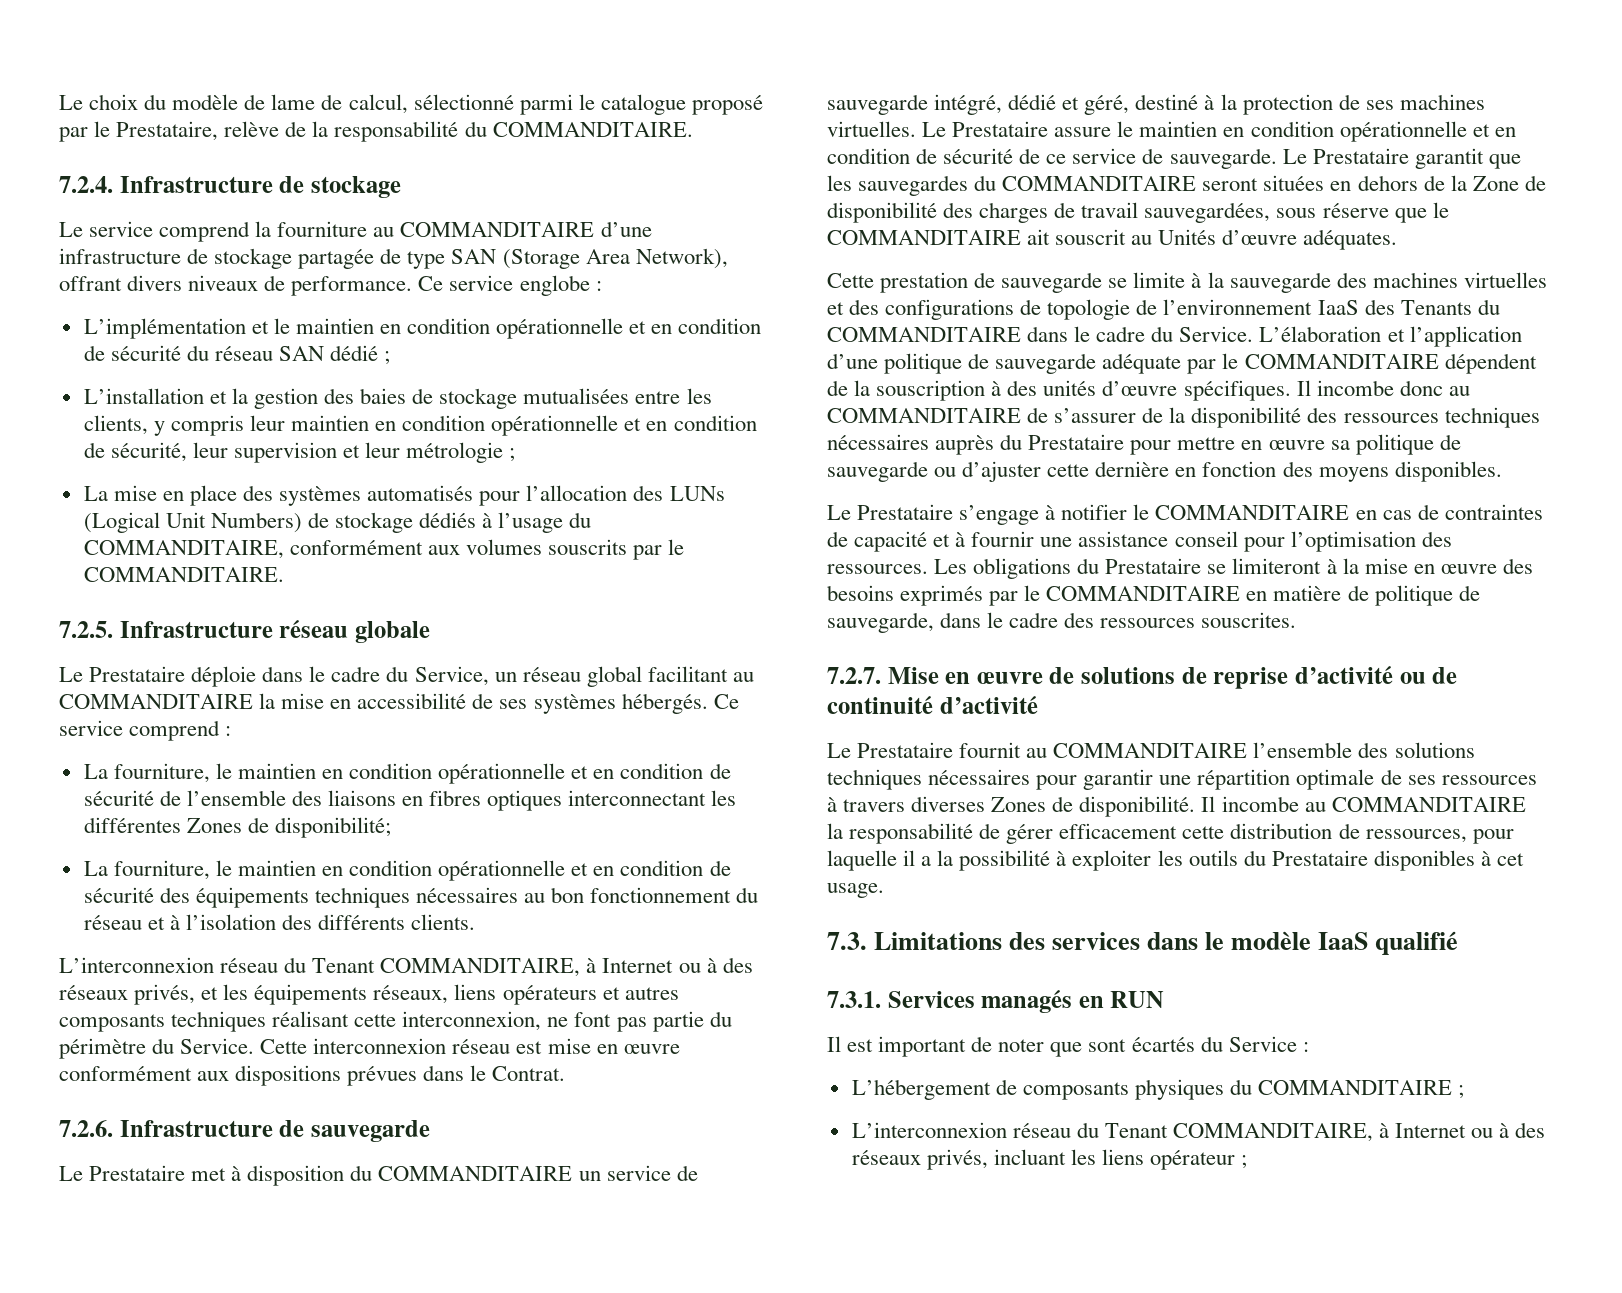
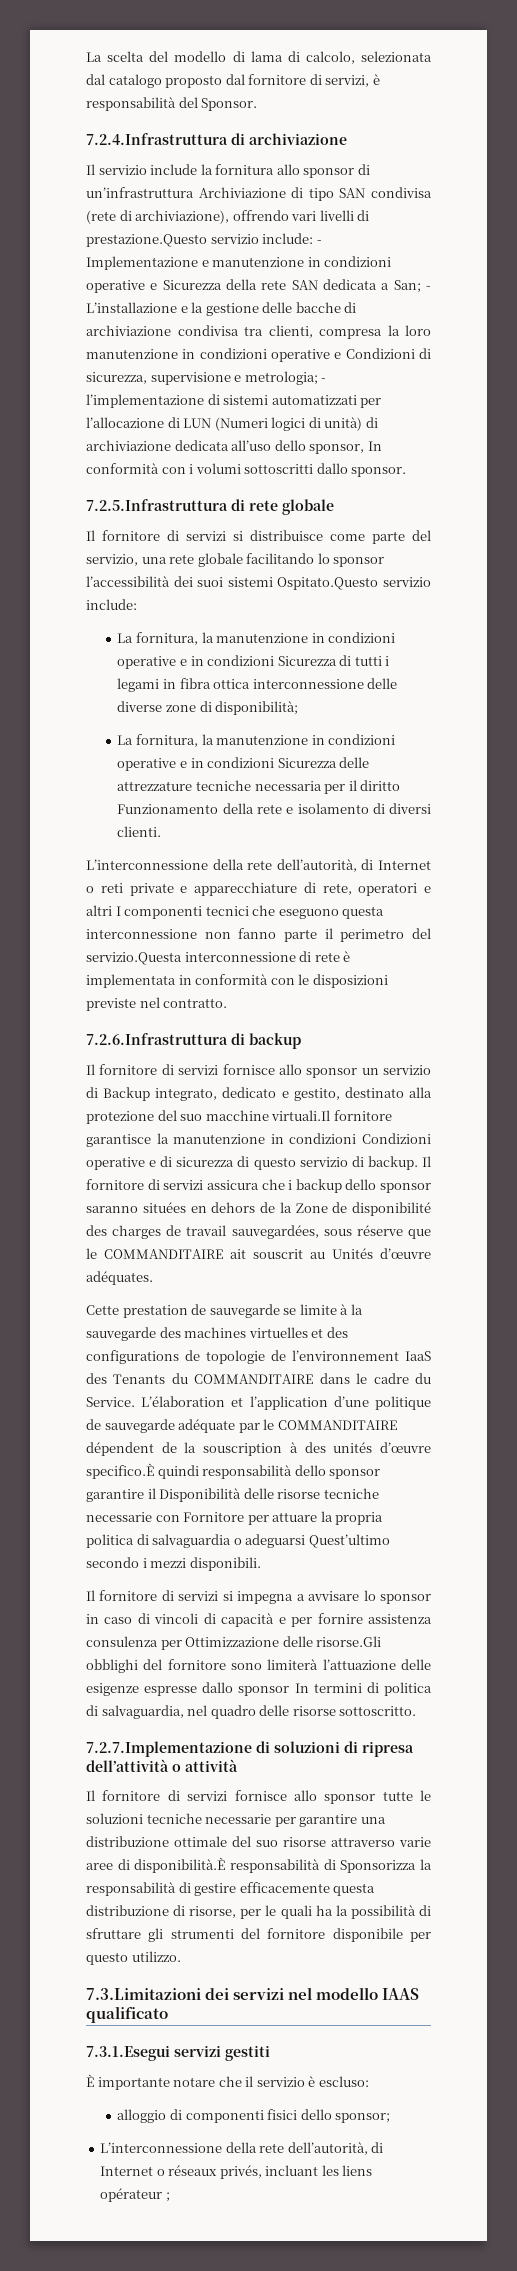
- Le choix du modèle de lame de calcul, sélectionné parmi le catalogue proposé par le Prestataire, relève de la responsabilité du COMMANDITAIRE.
- 7.2.4. Infrastructure de stockage
- Le service comprend la fourniture au COMMANDITAIRE d’une infrastructure de stockage partagée de type SAN (Storage Area Network), offrant divers niveaux de performance. Ce service englobe :
- L’implémentation et le maintien en condition opérationnelle et en condition de sécurité du réseau SAN dédié ;
- L’installation et la gestion des baies de stockage mutualisées entre les clients, y compris leur maintien en condition opérationnelle et en condition de sécurité, leur supervision et leur métrologie ;
- La mise en place des systèmes automatisés pour l’allocation des LUNs (Logical Unit Numbers) de stockage dédiés à l’usage du COMMANDITAIRE, conformément aux volumes souscrits par le COMMANDITAIRE.
- 7.2.5. Infrastructure réseau globale
- Le Prestataire déploie dans le cadre du Service, un réseau global facilitant au COMMANDITAIRE la mise en accessibilité de ses systèmes hébergés. Ce service comprend :
- La fourniture, le maintien en condition opérationnelle et en condition de sécurité de l’ensemble des liaisons en fibres optiques interconnectant les différentes Zones de disponibilité;
- La fourniture, le maintien en condition opérationnelle et en condition de sécurité des équipements techniques nécessaires au bon fonctionnement du réseau et à l’isolation des différents clients.
- L’interconnexion réseau du Tenant COMMANDITAIRE, à Internet ou à des réseaux privés, et les équipements réseaux, liens opérateurs et autres composants techniques réalisant cette interconnexion, ne font pas partie du périmètre du Service. Cette interconnexion réseau est mise en œuvre conformément aux dispositions prévues dans le Contrat.
- 7.2.6. Infrastructure de sauvegarde
- Le Prestataire met à disposition du COMMANDITAIRE un service de sauvegarde intégré, dédié et géré, destiné à la protection de ses machines virtuelles. Le Prestataire assure le maintien en condition opérationnelle et en condition de sécurité de ce service de sauvegarde. Le Prestataire garantit que les sauvegardes du COMMANDITAIRE seront situées en dehors de la Zone de disponibilité des charges de travail sauvegardées, sous réserve que le COMMANDITAIRE ait souscrit au Unités d’œuvre adéquates.
+ La scelta del modello di lama di calcolo, selezionata dal catalogo proposto dal fornitore di servizi, è responsabilità del Sponsor.
+ 7.2.4.Infrastruttura di archiviazione
+ Il servizio include la fornitura allo sponsor di un’infrastruttura Archiviazione di tipo SAN condivisa (rete di archiviazione), offrendo vari livelli di prestazione.Questo servizio include: - Implementazione e manutenzione in condizioni operative e Sicurezza della rete SAN dedicata a San; - L’installazione e la gestione delle bacche di archiviazione condivisa tra clienti, compresa la loro manutenzione in condizioni operative e Condizioni di sicurezza, supervisione e metrologia; - l’implementazione di sistemi automatizzati per l’allocazione di LUN (Numeri logici di unità) di archiviazione dedicata all’uso dello sponsor, In conformità con i volumi sottoscritti dallo sponsor.
+ 7.2.5.Infrastruttura di rete globale
+ Il fornitore di servizi si distribuisce come parte del servizio, una rete globale facilitando lo sponsor l’accessibilità dei suoi sistemi Ospitato.Questo servizio include:
+ La fornitura, la manutenzione in condizioni operative e in condizioni Sicurezza di tutti i legami in fibra ottica interconnessione delle diverse zone di disponibilità;
+ La fornitura, la manutenzione in condizioni operative e in condizioni Sicurezza delle attrezzature tecniche necessaria per il diritto Funzionamento della rete e isolamento di diversi clienti.
+ L’interconnessione della rete dell’autorità, di Internet o reti private e apparecchiature di rete, operatori e altri I componenti tecnici che eseguono questa interconnessione non fanno parte il perimetro del servizio.Questa interconnessione di rete è implementata in conformità con le disposizioni previste nel contratto.
+ 7.2.6.Infrastruttura di backup
+ Il fornitore di servizi fornisce allo sponsor un servizio di Backup integrato, dedicato e gestito, destinato alla protezione del suo macchine virtuali.Il fornitore garantisce la manutenzione in condizioni Condizioni operative e di sicurezza di questo servizio di backup. Il fornitore di servizi assicura che i backup dello sponsor saranno situées en dehors de la Zone de disponibilité des charges de travail sauvegardées, sous réserve que le COMMANDITAIRE ait souscrit au Unités d’œuvre adéquates.
- L’élaboration et l’application d’une politique de sauvegarde adéquate par le COMMANDITAIRE dépendent de la souscription à des unités d’œuvre spécifiques. Il incombe donc au COMMANDITAIRE de s’assurer de la disponibilité des ressources techniques nécessaires auprès du Prestataire pour mettre en œuvre sa politique de sauvegarde ou d’ajuster cette dernière en fonction des moyens disponibles.
- Le Prestataire s’engage à notifier le COMMANDITAIRE en cas de contraintes de capacité et à fournir une assistance conseil pour l’optimisation des ressources. Les obligations du Prestataire se limiteront à la mise en œuvre des besoins exprimés par le COMMANDITAIRE en matière de politique de sauvegarde, dans le cadre des ressources souscrites.
- 7.2.7. Mise en œuvre de solutions de reprise d’activité ou de continuité d’activité
- Le Prestataire fournit au COMMANDITAIRE l’ensemble des solutions techniques nécessaires pour garantir une répartition optimale de ses ressources à travers diverses Zones de disponibilité. Il incombe au COMMANDITAIRE la responsabilité de gérer efficacement cette distribution de ressources, pour laquelle il a la possibilité à exploiter les outils du Prestataire disponibles à cet usage.
- 7.3. Limitations des services dans le modèle IaaS qualifié
- 7.3.1. Services managés en RUN
- Il est important de noter que sont écartés du Service :
- L’hébergement de composants physiques du COMMANDITAIRE ;
- L’interconnexion réseau du Tenant COMMANDITAIRE, à Internet ou à des réseaux privés, incluant les liens opérateur ;
+ L’élaboration et l’application d’une politique de sauvegarde adéquate par le COMMANDITAIRE dépendent de la souscription à des unités d’œuvre specifico.È quindi responsabilità dello sponsor garantire il Disponibilità delle risorse tecniche necessarie con Fornitore per attuare la propria politica di salvaguardia o adeguarsi Quest’ultimo secondo i mezzi disponibili.
+ Il fornitore di servizi si impegna a avvisare lo sponsor in caso di vincoli di capacità e per fornire assistenza consulenza per Ottimizzazione delle risorse.Gli obblighi del fornitore sono limiterà l’attuazione delle esigenze espresse dallo sponsor In termini di politica di salvaguardia, nel quadro delle risorse sottoscritto.
+ 7.2.7.Implementazione di soluzioni di ripresa dell’attività o attività
+ Il fornitore di servizi fornisce allo sponsor tutte le soluzioni tecniche necessarie per garantire una distribuzione ottimale del suo risorse attraverso varie aree di disponibilità.È responsabilità di Sponsorizza la responsabilità di gestire efficacemente questa distribuzione di risorse, per le quali ha la possibilità di sfruttare gli strumenti del fornitore disponibile per questo utilizzo.
+ 7.3.Limitazioni dei servizi nel modello IAAS qualificato
+ 7.3.1.Esegui servizi gestiti
+ È importante notare che il servizio è escluso:
+ alloggio di componenti fisici dello sponsor;
+ L’interconnessione della rete dell’autorità, di Internet o réseaux privés, incluant les liens opérateur ;

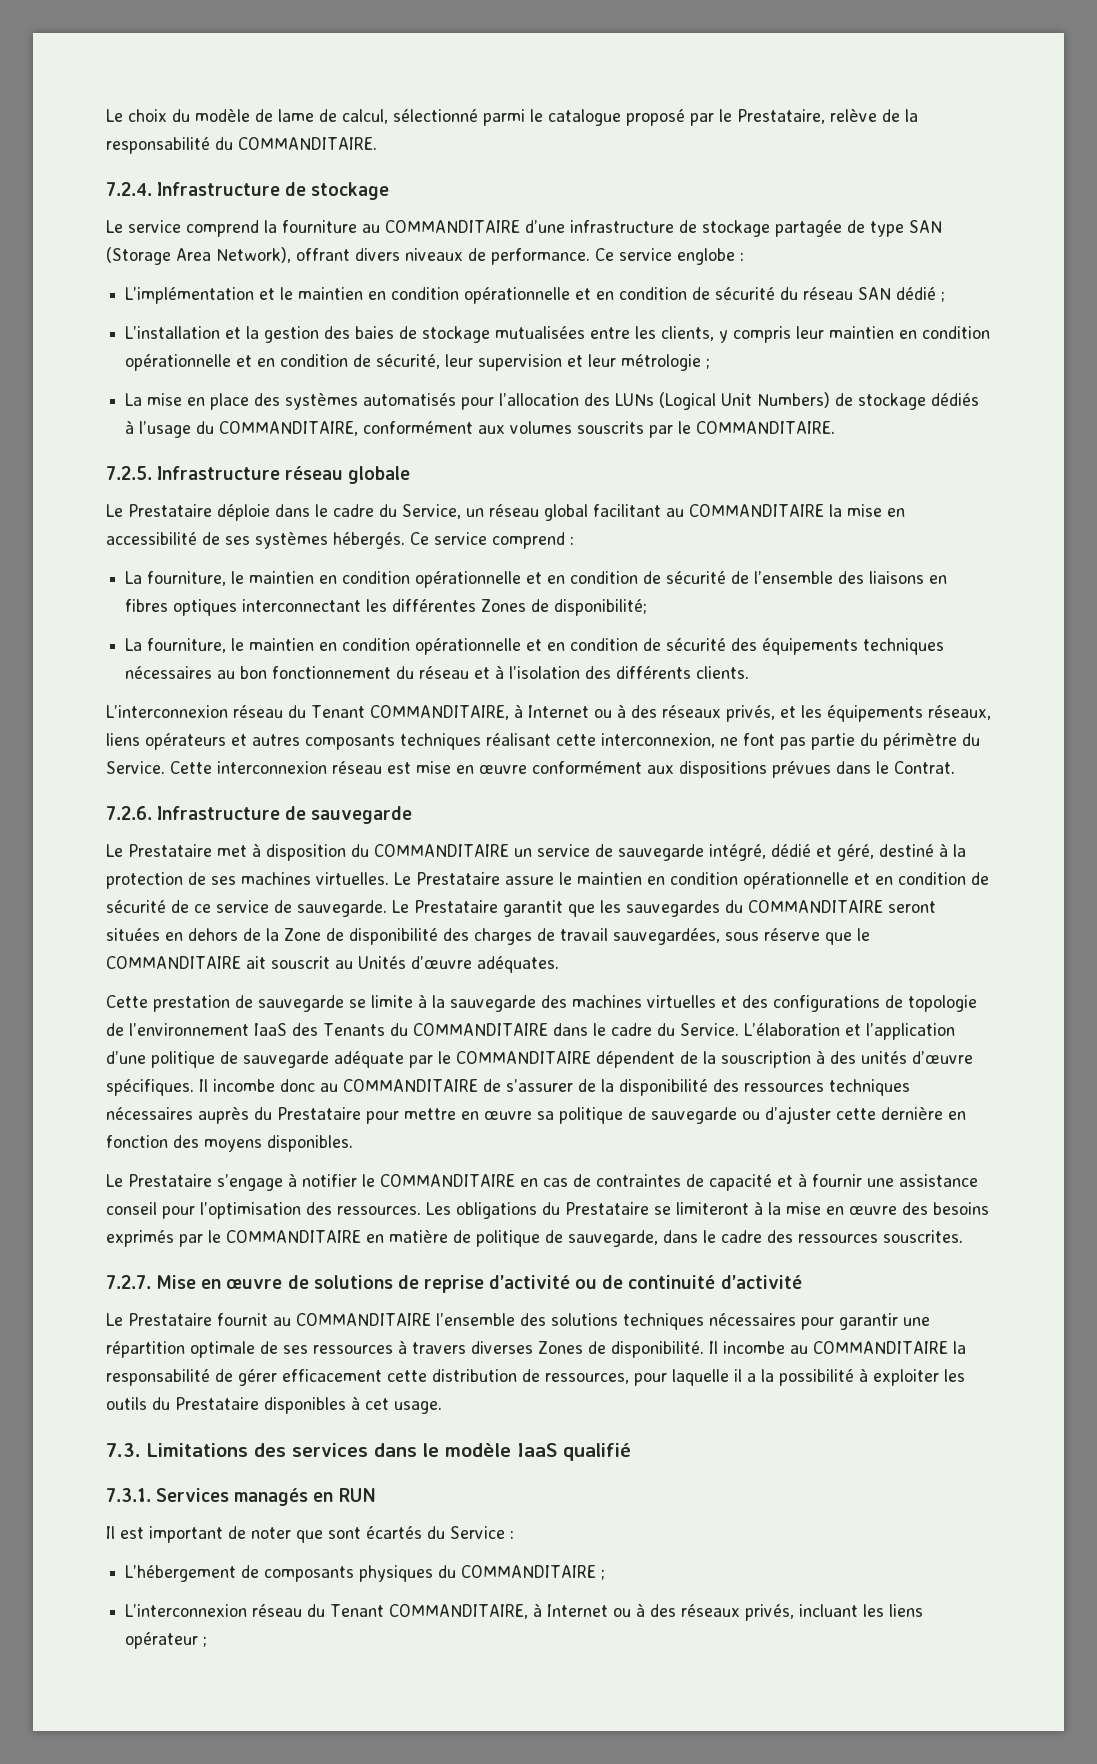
- La scelta del modello di lama di calcolo, selezionata dal catalogo proposto dal fornitore di servizi, è responsabilità del Sponsor.
- 7.2.4.Infrastruttura di archiviazione
- Il servizio include la fornitura allo sponsor di un’infrastruttura Archiviazione di tipo SAN condivisa (rete di archiviazione), offrendo vari livelli di prestazione.Questo servizio include: - Implementazione e manutenzione in condizioni operative e Sicurezza della rete SAN dedicata a San; - L’installazione e la gestione delle bacche di archiviazione condivisa tra clienti, compresa la loro manutenzione in condizioni operative e Condizioni di sicurezza, supervisione e metrologia; - l’implementazione di sistemi automatizzati per l’allocazione di LUN (Numeri logici di unità) di archiviazione dedicata all’uso dello sponsor, In conformità con i volumi sottoscritti dallo sponsor.
- 7.2.5.Infrastruttura di rete globale
- Il fornitore di servizi si distribuisce come parte del servizio, una rete globale facilitando lo sponsor l’accessibilità dei suoi sistemi Ospitato.Questo servizio include:
- La fornitura, la manutenzione in condizioni operative e in condizioni Sicurezza di tutti i legami in fibra ottica interconnessione delle diverse zone di disponibilità;
- La fornitura, la manutenzione in condizioni operative e in condizioni Sicurezza delle attrezzature tecniche necessaria per il diritto Funzionamento della rete e isolamento di diversi clienti.
- L’interconnessione della rete dell’autorità, di Internet o reti private e apparecchiature di rete, operatori e altri I componenti tecnici che eseguono questa interconnessione non fanno parte il perimetro del servizio.Questa interconnessione di rete è implementata in conformità con le disposizioni previste nel contratto.
- 7.2.6.Infrastruttura di backup
- Il fornitore di servizi fornisce allo sponsor un servizio di Backup integrato, dedicato e gestito, destinato alla protezione del suo macchine virtuali.Il fornitore garantisce la manutenzione in condizioni Condizioni operative e di sicurezza di questo servizio di backup. Il fornitore di servizi assicura che i backup dello sponsor saranno situées en dehors de la Zone de disponibilité des charges de travail sauvegardées, sous réserve que le COMMANDITAIRE ait souscrit au Unités d’œuvre adéquates.
+ Le choix du modèle de lame de calcul, sélectionné parmi le catalogue proposé par le Prestataire, relève de la responsabilité du COMMANDITAIRE.
+ 7.2.4. Infrastructure de stockage
+ Le service comprend la fourniture au COMMANDITAIRE d’une infrastructure de stockage partagée de type SAN (Storage Area Network), offrant divers niveaux de performance. Ce service englobe :
+ L’implémentation et le maintien en condition opérationnelle et en condition de sécurité du réseau SAN dédié ;
+ L’installation et la gestion des baies de stockage mutualisées entre les clients, y compris leur maintien en condition opérationnelle et en condition de sécurité, leur supervision et leur métrologie ;
+ La mise en place des systèmes automatisés pour l’allocation des LUNs (Logical Unit Numbers) de stockage dédiés à l’usage du COMMANDITAIRE, conformément aux volumes souscrits par le COMMANDITAIRE.
+ 7.2.5. Infrastructure réseau globale
+ Le Prestataire déploie dans le cadre du Service, un réseau global facilitant au COMMANDITAIRE la mise en accessibilité de ses systèmes hébergés. Ce service comprend :
+ La fourniture, le maintien en condition opérationnelle et en condition de sécurité de l’ensemble des liaisons en fibres optiques interconnectant les différentes Zones de disponibilité;
+ La fourniture, le maintien en condition opérationnelle et en condition de sécurité des équipements techniques nécessaires au bon fonctionnement du réseau et à l’isolation des différents clients.
+ L’interconnexion réseau du Tenant COMMANDITAIRE, à Internet ou à des réseaux privés, et les équipements réseaux, liens opérateurs et autres composants techniques réalisant cette interconnexion, ne font pas partie du périmètre du Service. Cette interconnexion réseau est mise en œuvre conformément aux dispositions prévues dans le Contrat.
+ 7.2.6. Infrastructure de sauvegarde
+ Le Prestataire met à disposition du COMMANDITAIRE un service de sauvegarde intégré, dédié et géré, destiné à la protection de ses machines virtuelles. Le Prestataire assure le maintien en condition opérationnelle et en condition de sécurité de ce service de sauvegarde. Le Prestataire garantit que les sauvegardes du COMMANDITAIRE seront situées en dehors de la Zone de disponibilité des charges de travail sauvegardées, sous réserve que le COMMANDITAIRE ait souscrit au Unités d’œuvre adéquates.
- L’élaboration et l’application d’une politique de sauvegarde adéquate par le COMMANDITAIRE dépendent de la souscription à des unités d’œuvre specifico.È quindi responsabilità dello sponsor garantire il Disponibilità delle risorse tecniche necessarie con Fornitore per attuare la propria politica di salvaguardia o adeguarsi Quest’ultimo secondo i mezzi disponibili.
- Il fornitore di servizi si impegna a avvisare lo sponsor in caso di vincoli di capacità e per fornire assistenza consulenza per Ottimizzazione delle risorse.Gli obblighi del fornitore sono limiterà l’attuazione delle esigenze espresse dallo sponsor In termini di politica di salvaguardia, nel quadro delle risorse sottoscritto.
- 7.2.7.Implementazione di soluzioni di ripresa dell’attività o attività
- Il fornitore di servizi fornisce allo sponsor tutte le soluzioni tecniche necessarie per garantire una distribuzione ottimale del suo risorse attraverso varie aree di disponibilità.È responsabilità di Sponsorizza la responsabilità di gestire efficacemente questa distribuzione di risorse, per le quali ha la possibilità di sfruttare gli strumenti del fornitore disponibile per questo utilizzo.
- 7.3.Limitazioni dei servizi nel modello IAAS qualificato
- 7.3.1.Esegui servizi gestiti
- È importante notare che il servizio è escluso:
- alloggio di componenti fisici dello sponsor;
- L’interconnessione della rete dell’autorità, di Internet o réseaux privés, incluant les liens opérateur ;
+ L’élaboration et l’application d’une politique de sauvegarde adéquate par le COMMANDITAIRE dépendent de la souscription à des unités d’œuvre spécifiques. Il incombe donc au COMMANDITAIRE de s’assurer de la disponibilité des ressources techniques nécessaires auprès du Prestataire pour mettre en œuvre sa politique de sauvegarde ou d’ajuster cette dernière en fonction des moyens disponibles.
+ Le Prestataire s’engage à notifier le COMMANDITAIRE en cas de contraintes de capacité et à fournir une assistance conseil pour l’optimisation des ressources. Les obligations du Prestataire se limiteront à la mise en œuvre des besoins exprimés par le COMMANDITAIRE en matière de politique de sauvegarde, dans le cadre des ressources souscrites.
+ 7.2.7. Mise en œuvre de solutions de reprise d’activité ou de continuité d’activité
+ Le Prestataire fournit au COMMANDITAIRE l’ensemble des solutions techniques nécessaires pour garantir une répartition optimale de ses ressources à travers diverses Zones de disponibilité. Il incombe au COMMANDITAIRE la responsabilité de gérer efficacement cette distribution de ressources, pour laquelle il a la possibilité à exploiter les outils du Prestataire disponibles à cet usage.
+ 7.3. Limitations des services dans le modèle IaaS qualifié
+ 7.3.1. Services managés en RUN
+ Il est important de noter que sont écartés du Service :
+ L’hébergement de composants physiques du COMMANDITAIRE ;
+ L’interconnexion réseau du Tenant COMMANDITAIRE, à Internet ou à des réseaux privés, incluant les liens opérateur ;

